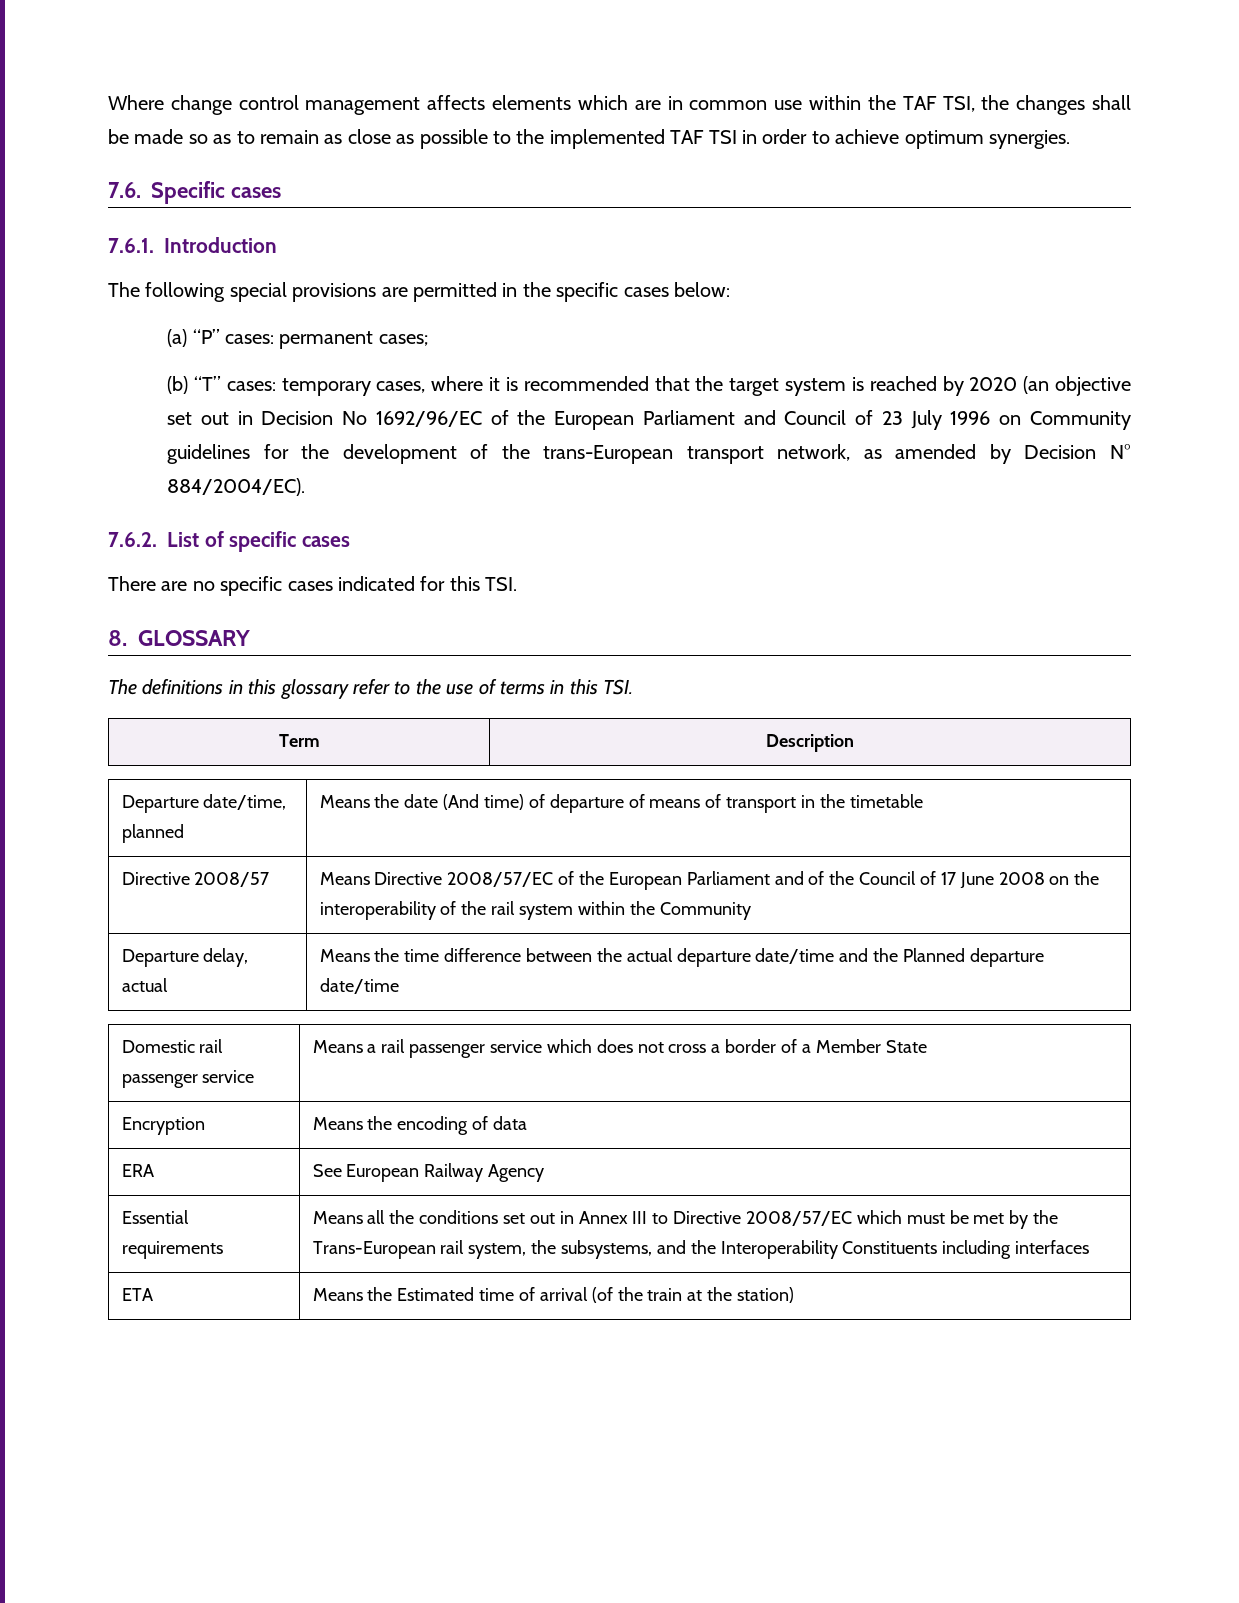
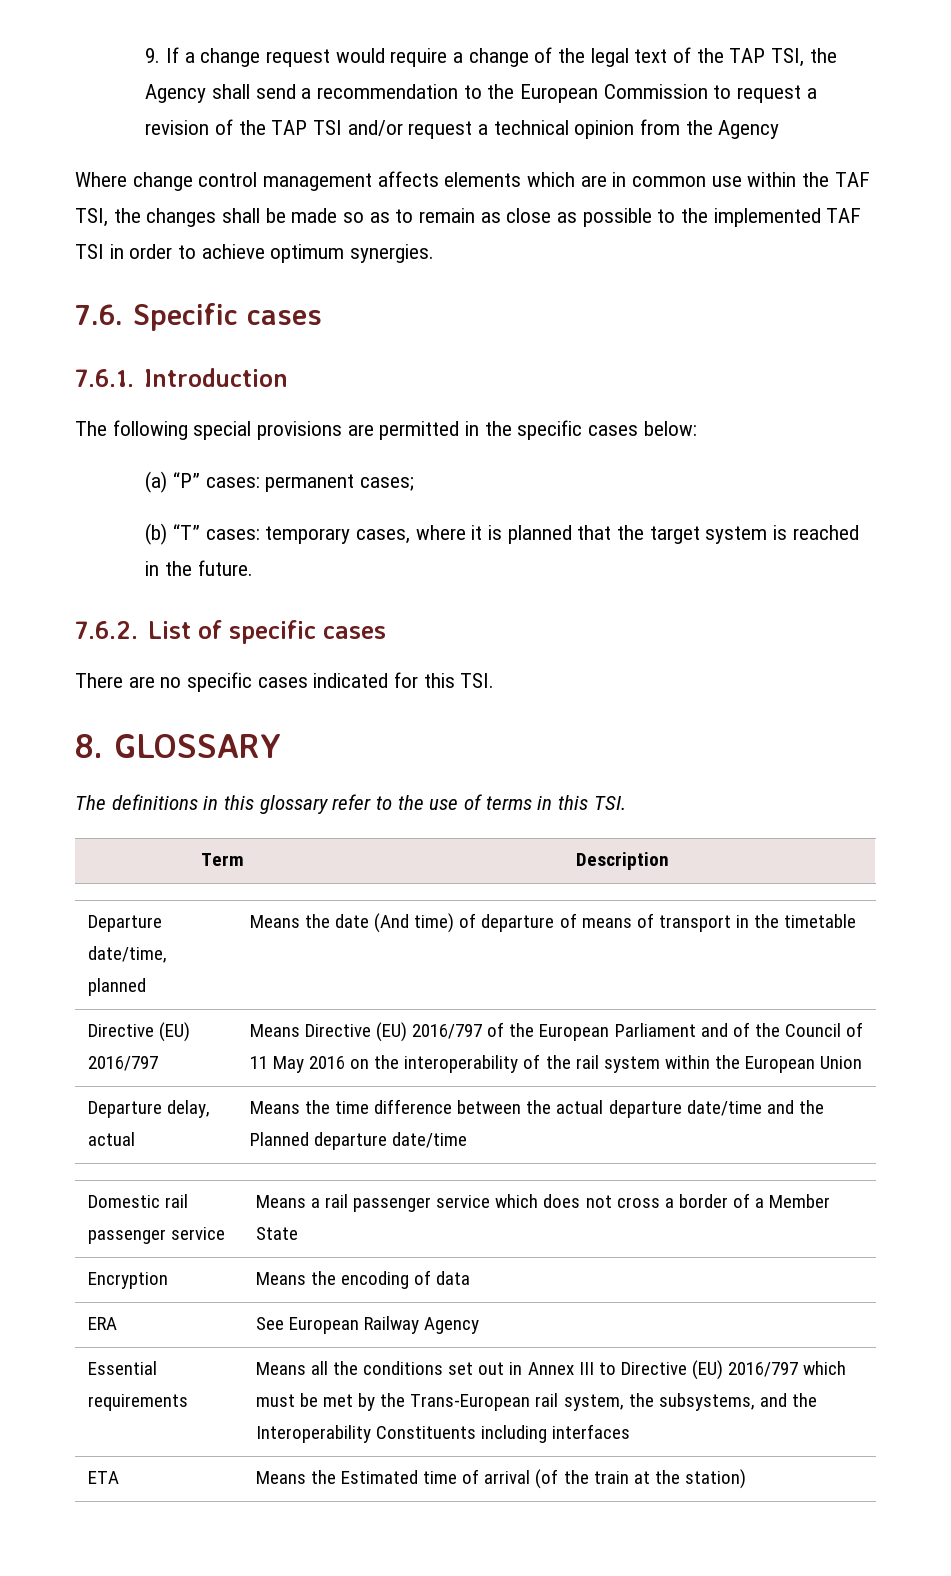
+ 9. If a change request would require a change of the legal text of the TAP TSI, the Agency shall send a recommendation to the European Commission to request a revision of the TAP TSI and/or request a technical opinion from the Agency
- (b) “T” cases: temporary cases, where it is recommended that the target system is reached by 2020 (an objective set out in Decision No 1692/96/EC of the European Parliament and Council of 23 July 1996 on Community guidelines for the development of the trans-European transport network, as amended by Decision N° 884/2004/EC).
+ (b) “T” cases: temporary cases, where it is planned that the target system is reached in the future.
- Directive 2008/57 | Means Directive 2008/57/EC of the European Parliament and of the Council of 17 June 2008 on the interoperability of the rail system within the Community
+ Directive (EU) 2016/797 | Means Directive (EU) 2016/797 of the European Parliament and of the Council of 11 May 2016 on the interoperability of the rail system within the European Union
- Essential requirements | Means all the conditions set out in Annex III to Directive 2008/57/EC which must be met by the Trans-European rail system, the subsystems, and the Interoperability Constituents including interfaces
+ Essential requirements | Means all the conditions set out in Annex III to Directive (EU) 2016/797 which must be met by the Trans-European rail system, the subsystems, and the Interoperability Constituents including interfaces

